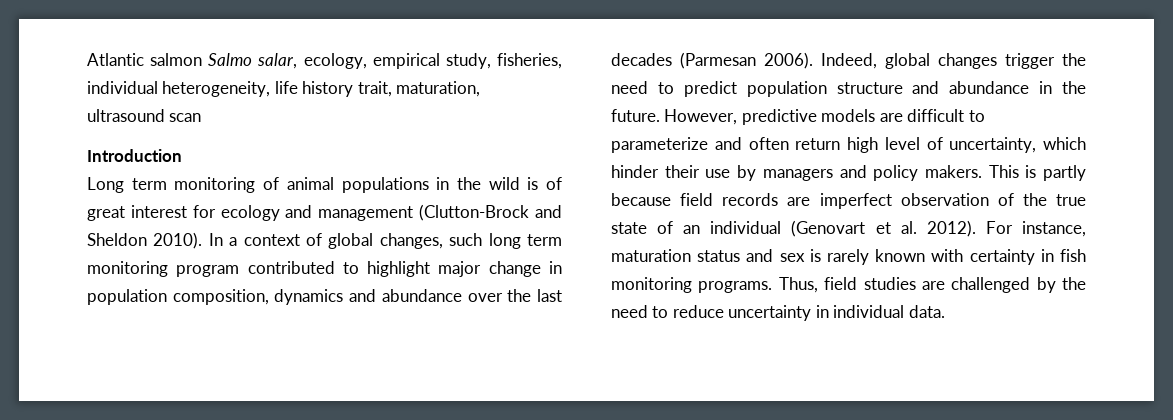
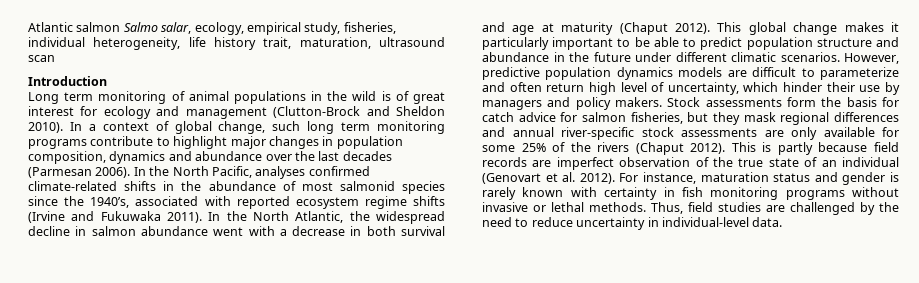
- In a context of global changes, such long term monitoring program contributed to highlight major change in population composition, dynamics and abundance over the last decades (Parmesan 2006).
+ In a context of global change, such long term monitoring programs contribute to highlight major changes in population composition, dynamics and abundance over the last decades (Parmesan 2006).
- Indeed, global changes trigger the need to predict population structure and abundance in the future. However, predictive models are difficult to parameterize and often return high level of uncertainty, which hinder their use by managers and policy makers.
+ In the North Pacific, analyses confirmed climate-related shifts in the abundance of most salmonid species since the 1940’s, associated with reported ecosystem regime shifts (Irvine and Fukuwaka 2011). In the North Atlantic, the widespread decline in salmon abundance went with a decrease in both survival and age at maturity (Chaput 2012). This global change makes it particularly important to be able to predict population structure and abundance in the future under different climatic scenarios. However, predictive population dynamics models are difficult to parameterize and often return high level of uncertainty, which hinder their use by managers and policy makers.
+ Stock assessments form the basis for catch advice for salmon fisheries, but they mask regional differences and annual river-specific stock assessments are only available for some 25% of the rivers (Chaput 2012).
- For instance, maturation status and sex is rarely known with certainty in fish monitoring programs.
+ For instance, maturation status and gender is rarely known with certainty in fish monitoring programs without invasive or lethal methods.
- Thus, field studies are challenged by the need to reduce uncertainty in individual data.
+ Thus, field studies are challenged by the need to reduce uncertainty in individual-level data.

